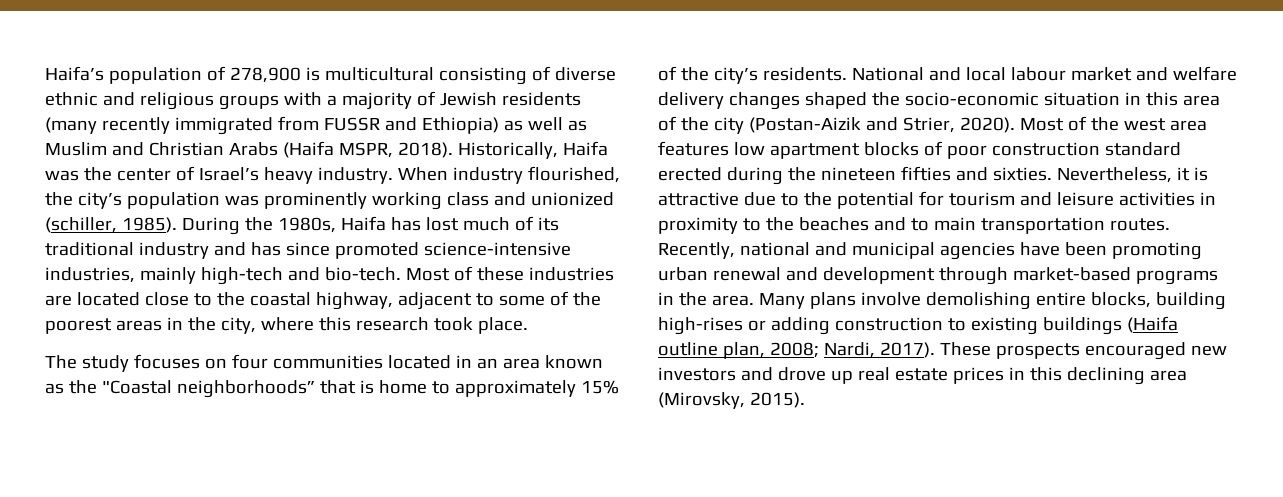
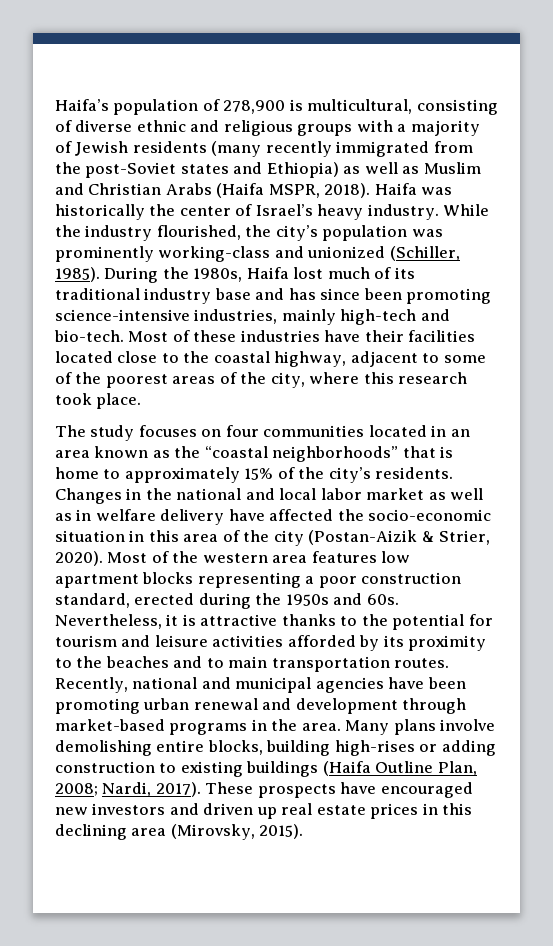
- Haifa’s population of 278,900 is multicultural consisting of diverse ethnic and religious groups with a majority of Jewish residents (many recently immigrated from FUSSR and Ethiopia) as well as Muslim and Christian Arabs (Haifa MSPR, 2018).
+ Haifa’s population of 278,900 is multicultural, consisting of diverse ethnic and religious groups with a majority of Jewish residents (many recently immigrated from the post-Soviet states and Ethiopia) as well as Muslim and Christian Arabs (Haifa MSPR, 2018).
- Historically, Haifa was the center of Israel’s heavy industry.
+ Haifa was historically the center of Israel’s heavy industry.
- When industry flourished, the city’s population was prominently working class and unionized (schiller, 1985).
+ While the industry flourished, the city’s population was prominently working-class and unionized (Schiller, 1985).
- During the 1980s, Haifa has lost much of its traditional industry and has since promoted science-intensive industries, mainly high-tech and bio-tech.
+ During the 1980s, Haifa lost much of its traditional industry base and has since been promoting science-intensive industries, mainly high-tech and bio-tech.
- Most of these industries are located close to the coastal highway, adjacent to some of the poorest areas in the city, where this research took place.
+ Most of these industries have their facilities located close to the coastal highway, adjacent to some of the poorest areas of the city, where this research took place.
- The study focuses on four communities located in an area known as the "Coastal neighborhoods” that is home to approximately 15% of the city’s residents.
+ The study focuses on four communities located in an area known as the “coastal neighborhoods” that is home to approximately 15% of the city’s residents.
- National and local labour market and welfare delivery changes shaped the socio-economic situation in this area of the city (Postan-Aizik and Strier, 2020).
+ Changes in the national and local labor market as well as in welfare delivery have affected the socio-economic situation in this area of the city (Postan-Aizik & Strier, 2020).
- Most of the west area features low apartment blocks of poor construction standard erected during the nineteen fifties and sixties.
+ Most of the western area features low apartment blocks representing a poor construction standard, erected during the 1950s and 60s.
- Nevertheless, it is attractive due to the potential for tourism and leisure activities in proximity to the beaches and to main transportation routes.
+ Nevertheless, it is attractive thanks to the potential for tourism and leisure activities afforded by its proximity to the beaches and to main transportation routes.
- Many plans involve demolishing entire blocks, building high-rises or adding construction to existing buildings (Haifa outline plan, 2008; Nardi, 2017).
+ Many plans involve demolishing entire blocks, building high-rises or adding construction to existing buildings (Haifa Outline Plan, 2008; Nardi, 2017).
- These prospects encouraged new investors and drove up real estate prices in this declining area (Mirovsky, 2015).
+ These prospects have encouraged new investors and driven up real estate prices in this declining area (Mirovsky, 2015).

